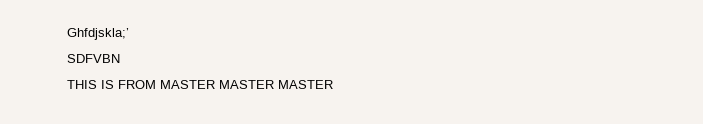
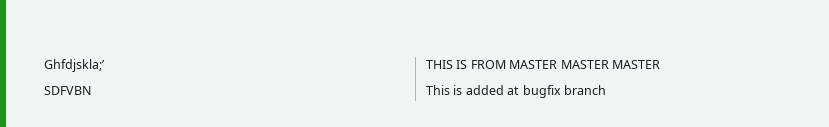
+ This is added at bugfix branch

